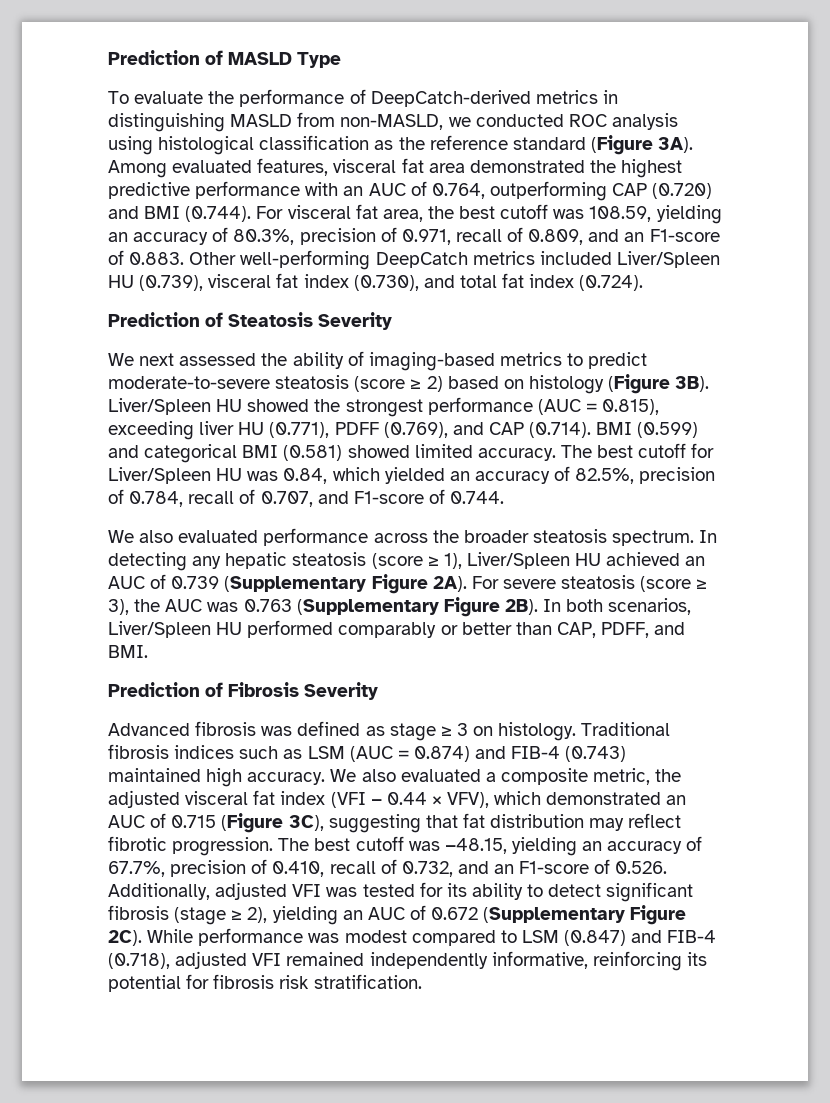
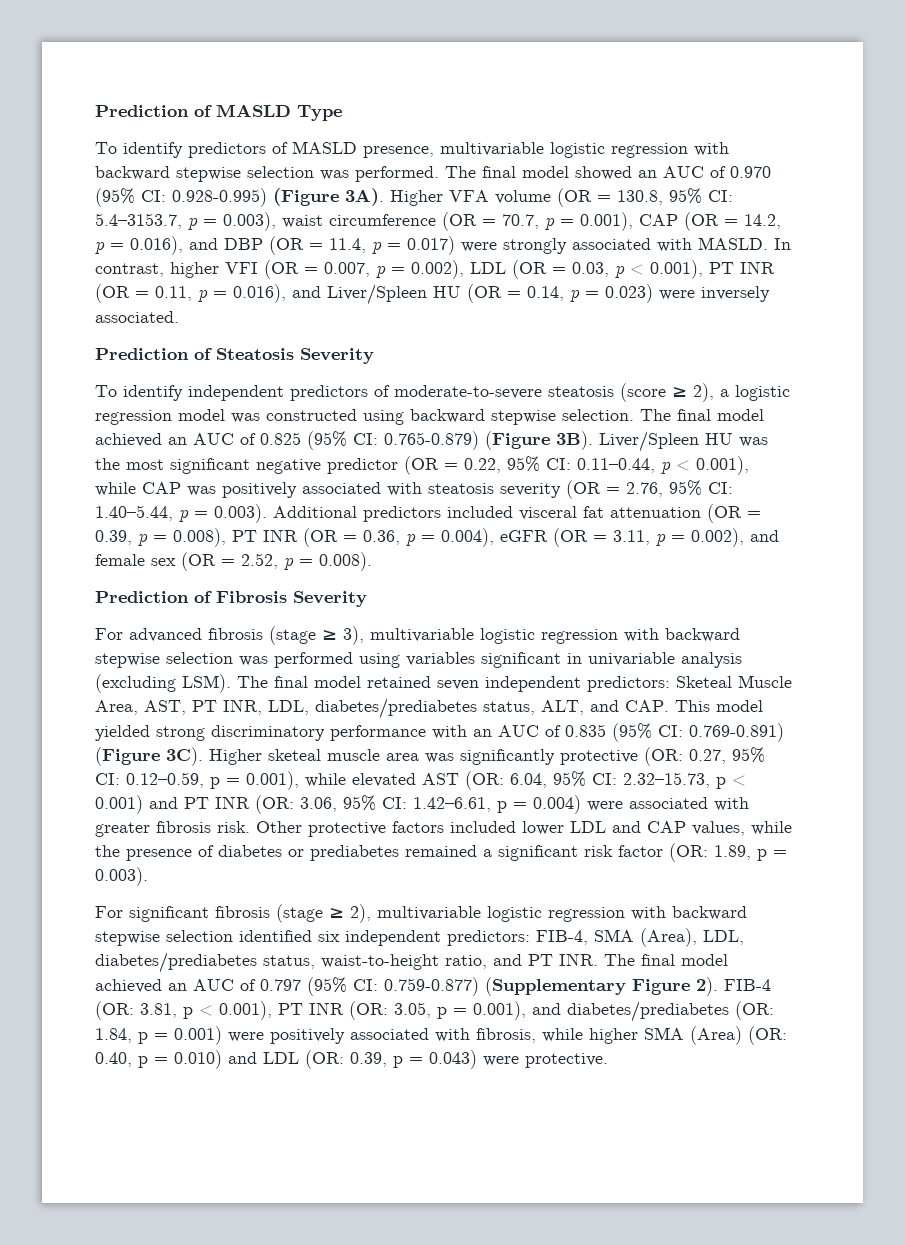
- To evaluate the performance of DeepCatch-derived metrics in distinguishing MASLD from non-MASLD, we conducted ROC analysis using histological classification as the reference standard (Figure 3A). Among evaluated features, visceral fat area demonstrated the highest predictive performance with an AUC of 0.764, outperforming CAP (0.720) and BMI (0.744). For visceral fat area, the best cutoff was 108.59, yielding an accuracy of 80.3%, precision of 0.971, recall of 0.809, and an F1-score of 0.883. Other well-performing DeepCatch metrics included Liver/Spleen HU (0.739), visceral fat index (0.730), and total fat index (0.724).
+ To identify predictors of MASLD presence, multivariable logistic regression with backward stepwise selection was performed. The final model showed an AUC of 0.970 (95% CI: 0.928-0.995) (Figure 3A). Higher VFA volume (OR = 130.8, 95% CI: 5.4–3153.7, p = 0.003), waist circumference (OR = 70.7, p = 0.001), CAP (OR = 14.2, p = 0.016), and DBP (OR = 11.4, p = 0.017) were strongly associated with MASLD. In contrast, higher VFI (OR = 0.007, p = 0.002), LDL (OR = 0.03, p < 0.001), PT INR (OR = 0.11, p = 0.016), and Liver/Spleen HU (OR = 0.14, p = 0.023) were inversely associated.
  Prediction of Steatosis Severity
- We next assessed the ability of imaging-based metrics to predict moderate-to-severe steatosis (score ≥ 2) based on histology (Figure 3B). Liver/Spleen HU showed the strongest performance (AUC = 0.815), exceeding liver HU (0.771), PDFF (0.769), and CAP (0.714). BMI (0.599) and categorical BMI (0.581) showed limited accuracy. The best cutoff for Liver/Spleen HU was 0.84, which yielded an accuracy of 82.5%, precision of 0.784, recall of 0.707, and F1-score of 0.744.
- We also evaluated performance across the broader steatosis spectrum. In detecting any hepatic steatosis (score ≥ 1), Liver/Spleen HU achieved an AUC of 0.739 (Supplementary Figure 2A). For severe steatosis (score ≥ 3), the AUC was 0.763 (Supplementary Figure 2B). In both scenarios, Liver/Spleen HU performed comparably or better than CAP, PDFF, and BMI.
+ To identify independent predictors of moderate-to-severe steatosis (score ≥ 2), a logistic regression model was constructed using backward stepwise selection. The final model achieved an AUC of 0.825 (95% CI: 0.765-0.879) (Figure 3B). Liver/Spleen HU was the most significant negative predictor (OR = 0.22, 95% CI: 0.11–0.44, p < 0.001), while CAP was positively associated with steatosis severity (OR = 2.76, 95% CI: 1.40–5.44, p = 0.003). Additional predictors included visceral fat attenuation (OR = 0.39, p = 0.008), PT INR (OR = 0.36, p = 0.004), eGFR (OR = 3.11, p = 0.002), and female sex (OR = 2.52, p = 0.008).
  Prediction of Fibrosis Severity
- Advanced fibrosis was defined as stage ≥ 3 on histology. Traditional fibrosis indices such as LSM (AUC = 0.874) and FIB-4 (0.743) maintained high accuracy. We also evaluated a composite metric, the adjusted visceral fat index (VFI − 0.44 × VFV), which demonstrated an AUC of 0.715 (Figure 3C), suggesting that fat distribution may reflect fibrotic progression. The best cutoff was −48.15, yielding an accuracy of 67.7%, precision of 0.410, recall of 0.732, and an F1-score of 0.526. Additionally, adjusted VFI was tested for its ability to detect significant fibrosis (stage ≥ 2), yielding an AUC of 0.672 (Supplementary Figure 2C). While performance was modest compared to LSM (0.847) and FIB-4 (0.718), adjusted VFI remained independently informative, reinforcing its potential for fibrosis risk stratification.
+ For advanced fibrosis (stage ≥ 3), multivariable logistic regression with backward stepwise selection was performed using variables significant in univariable analysis (excluding LSM). The final model retained seven independent predictors: Sketeal Muscle Area, AST, PT INR, LDL, diabetes/prediabetes status, ALT, and CAP. This model yielded strong discriminatory performance with an AUC of 0.835 (95% CI: 0.769-0.891) (Figure 3C). Higher sketeal muscle area was significantly protective (OR: 0.27, 95% CI: 0.12–0.59, p = 0.001), while elevated AST (OR: 6.04, 95% CI: 2.32–15.73, p < 0.001) and PT INR (OR: 3.06, 95% CI: 1.42–6.61, p = 0.004) were associated with greater fibrosis risk. Other protective factors included lower LDL and CAP values, while the presence of diabetes or prediabetes remained a significant risk factor (OR: 1.89, p = 0.003).
+ For significant fibrosis (stage ≥ 2), multivariable logistic regression with backward stepwise selection identified six independent predictors: FIB-4, SMA (Area), LDL, diabetes/prediabetes status, waist-to-height ratio, and PT INR. The final model achieved an AUC of 0.797 (95% CI: 0.759-0.877) (Supplementary Figure 2). FIB-4 (OR: 3.81, p < 0.001), PT INR (OR: 3.05, p = 0.001), and diabetes/prediabetes (OR: 1.84, p = 0.001) were positively associated with fibrosis, while higher SMA (Area) (OR: 0.40, p = 0.010) and LDL (OR: 0.39, p = 0.043) were protective.

